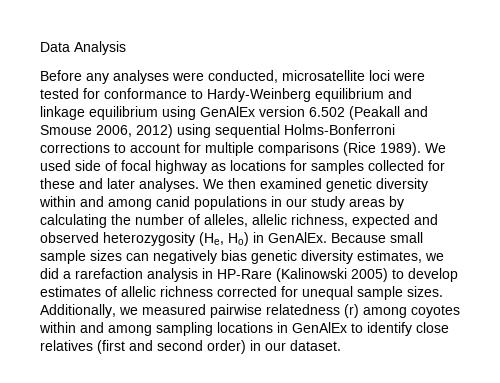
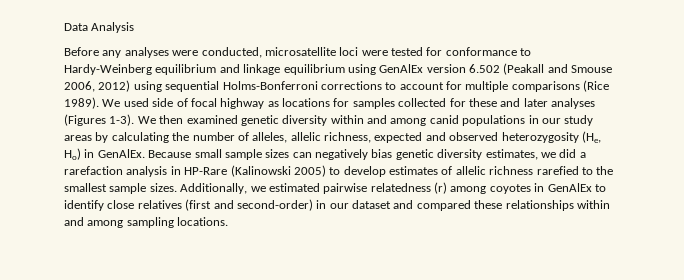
- We used side of focal highway as locations for samples collected for these and later analyses.
+ We used side of focal highway as locations for samples collected for these and later analyses (Figures 1-3).
- Because small sample sizes can negatively bias genetic diversity estimates, we did a rarefaction analysis in HP-Rare (Kalinowski 2005) to develop estimates of allelic richness corrected for unequal sample sizes.
+ Because small sample sizes can negatively bias genetic diversity estimates, we did a rarefaction analysis in HP-Rare (Kalinowski 2005) to develop estimates of allelic richness rarefied to the smallest sample sizes.
- Additionally, we measured pairwise relatedness (r) among coyotes within and among sampling locations in GenAlEx to identify close relatives (first and second order) in our dataset.
+ Additionally, we estimated pairwise relatedness (r) among coyotes in GenAlEx to identify close relatives (first and second-order) in our dataset and compared these relationships within and among sampling locations.

